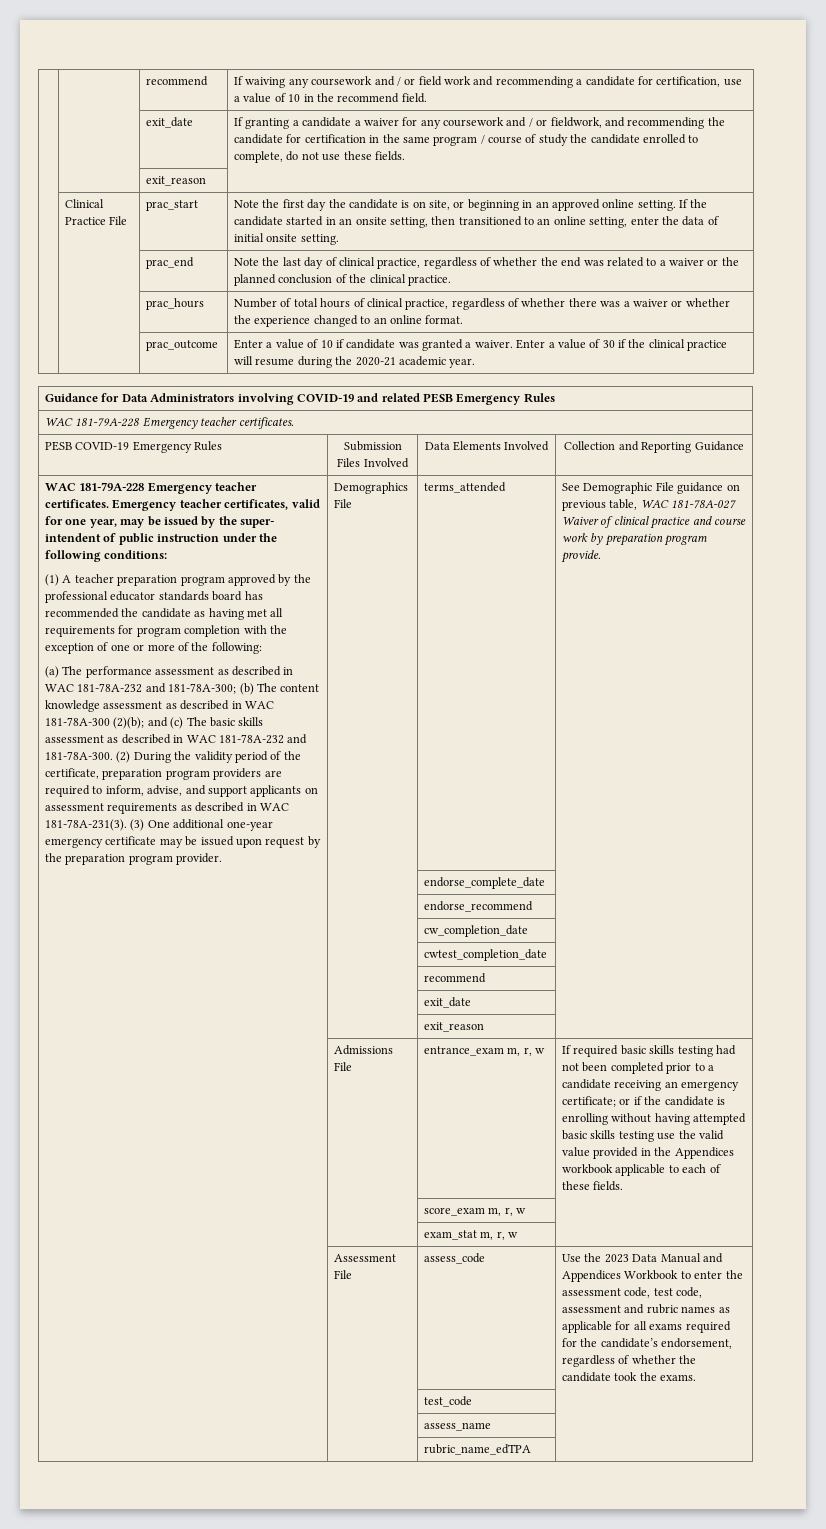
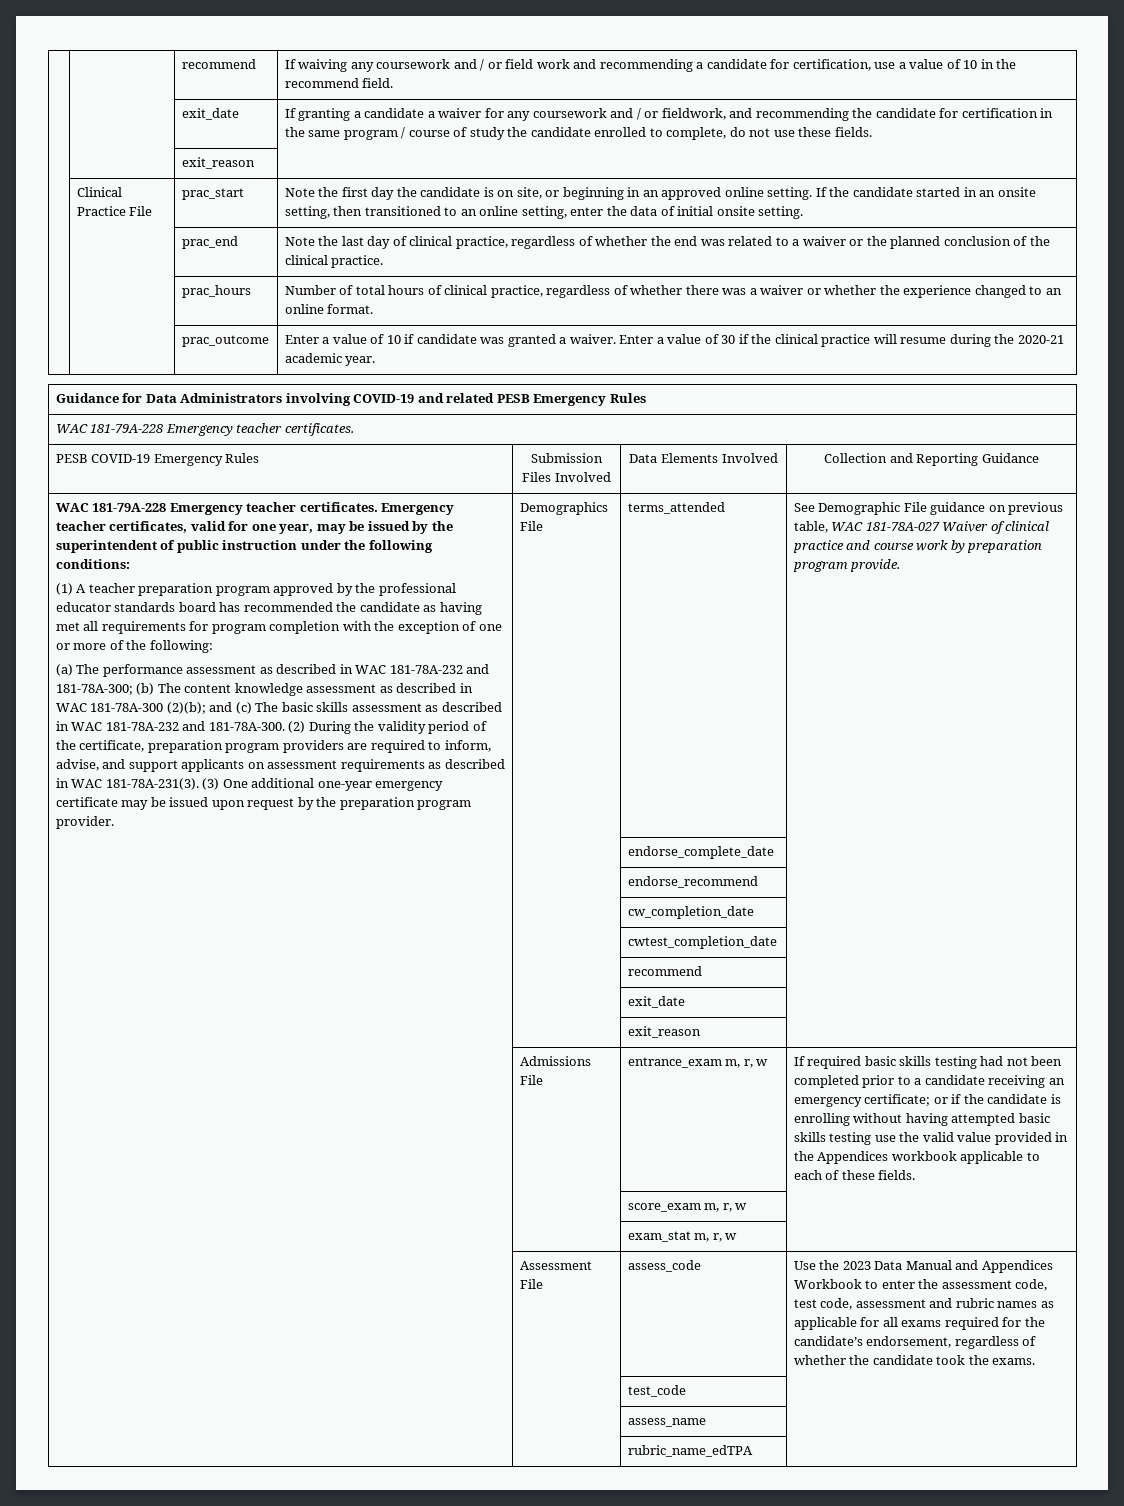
- Emergency teacher certificates, valid for one year, may be issued by the super- intendent of public instruction under the following conditions:
+ Emergency teacher certificates, valid for one year, may be issued by the superintendent of public instruction under the following conditions:

